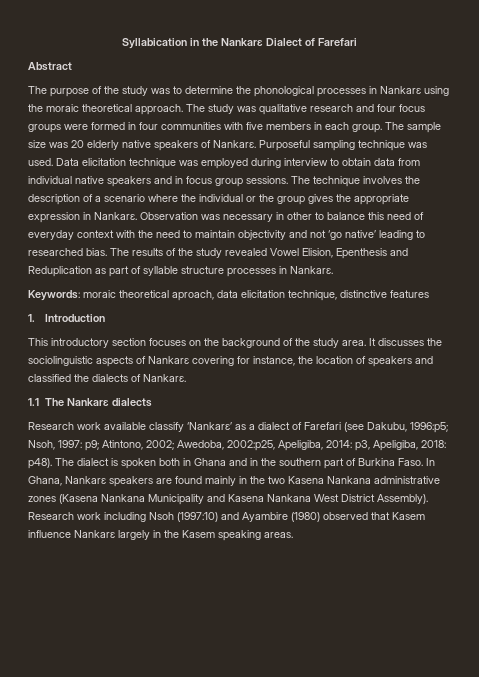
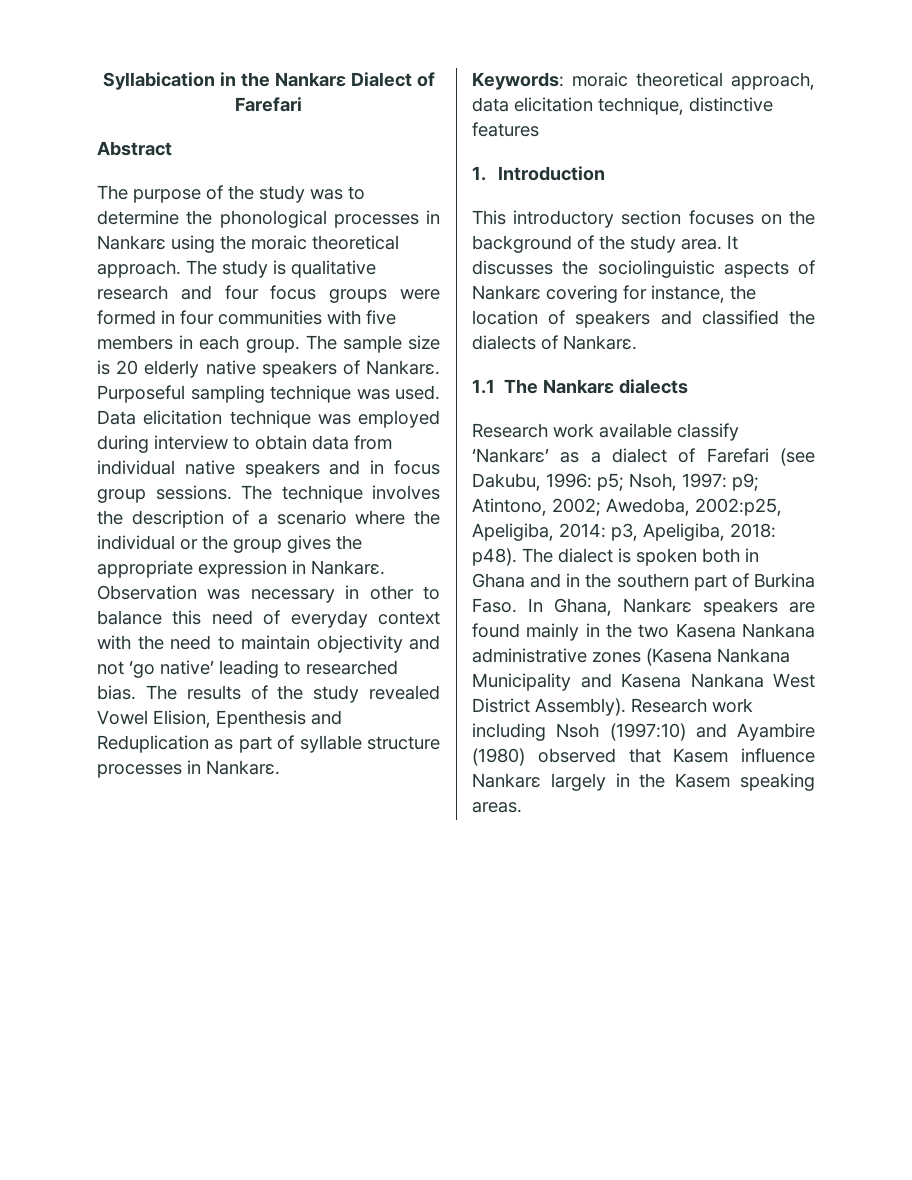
- The study was qualitative research and four focus groups were formed in four communities with five members in each group.
+ The study is qualitative research and four focus groups were formed in four communities with five members in each group.
- The sample size was 20 elderly native speakers of Nankarɛ.
+ The sample size is 20 elderly native speakers of Nankarɛ.
- Keywords: moraic theoretical aproach, data elicitation technique, distinctive features
+ Keywords: moraic theoretical approach, data elicitation technique, distinctive features
- Research work available classify ‘Nankarɛ’ as a dialect of Farefari (see Dakubu, 1996:p5; Nsoh, 1997: p9; Atintono, 2002; Awedoba, 2002:p25, Apeligiba, 2014: p3, Apeligiba, 2018: p48).
+ Research work available classify ‘Nankarɛ’ as a dialect of Farefari (see Dakubu, 1996: p5; Nsoh, 1997: p9; Atintono, 2002; Awedoba, 2002:p25, Apeligiba, 2014: p3, Apeligiba, 2018: p48).

